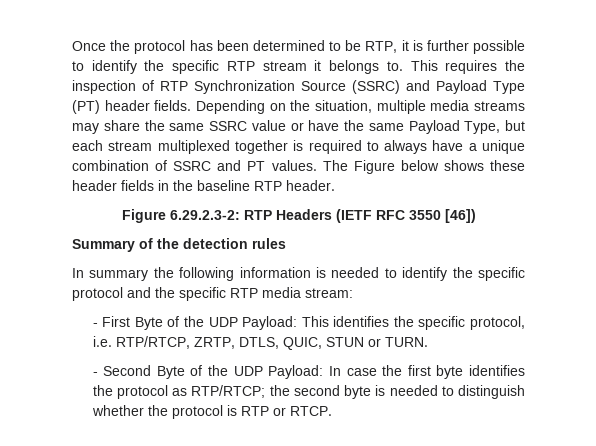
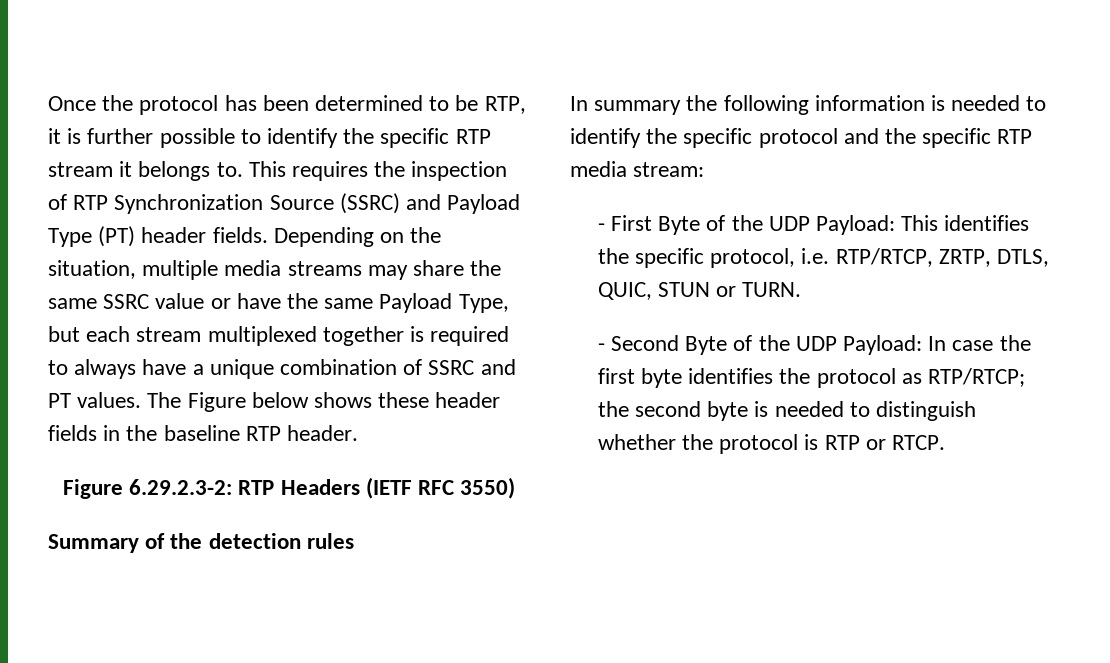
- Figure 6.29.2.3-2: RTP Headers (IETF RFC 3550 [46])
+ Figure 6.29.2.3-2: RTP Headers (IETF RFC 3550)

